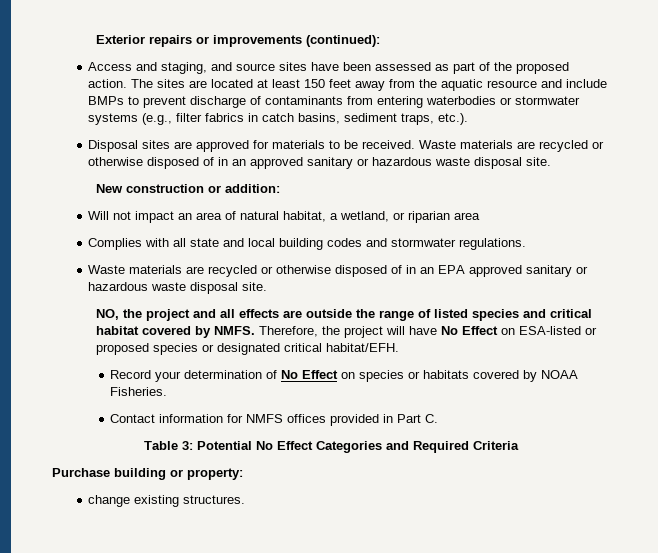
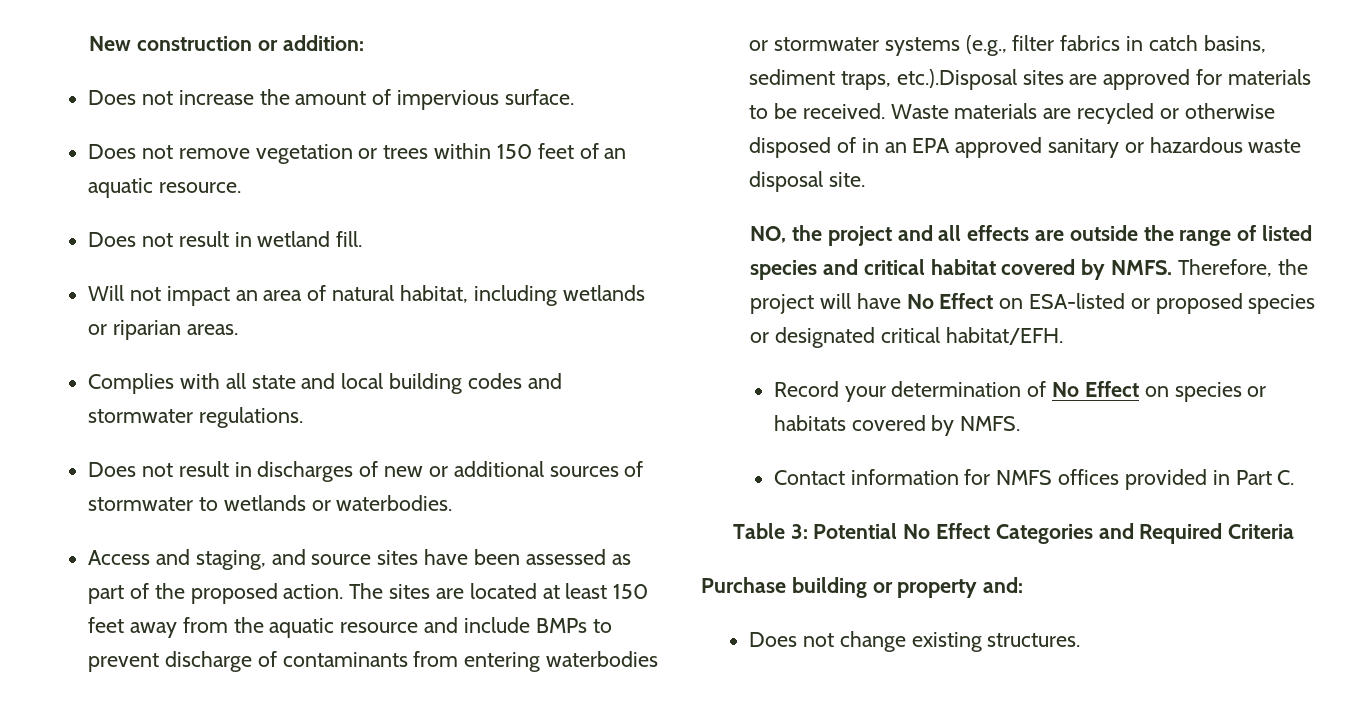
- Exterior repairs or improvements (continued):
+ New construction or addition:
+ Does not increase the amount of impervious surface.
+ Does not remove vegetation or trees within 150 feet of an aquatic resource.
+ Does not result in wetland fill.
+ Will not impact an area of natural habitat, including wetlands or riparian areas.
+ Complies with all state and local building codes and stormwater regulations.
+ Does not result in discharges of new or additional sources of stormwater to wetlands or waterbodies.
- The sites are located at least 150 feet away from the aquatic resource and include BMPs to prevent discharge of contaminants from entering waterbodies or stormwater systems (e.g., filter fabrics in catch basins, sediment traps, etc.).
- Disposal sites are approved for materials to be received.
+ The sites are located at least 150 feet away from the aquatic resource and include BMPs to prevent discharge of contaminants from entering waterbodies or stormwater systems (e.g., filter fabrics in catch basins, sediment traps, etc.).Disposal sites are approved for materials to be received.
- Waste materials are recycled or otherwise disposed of in an approved sanitary or hazardous waste disposal site.
- New construction or addition:
- Will not impact an area of natural habitat, a wetland, or riparian area
- Complies with all state and local building codes and stormwater regulations.
- Record your determination of No Effect on species or habitats covered by NOAA Fisheries.
+ Record your determination of No Effect on species or habitats covered by NMFS.
- Purchase building or property:
- change existing structures.
+ Purchase building or property and:
+ Does not change existing structures.

